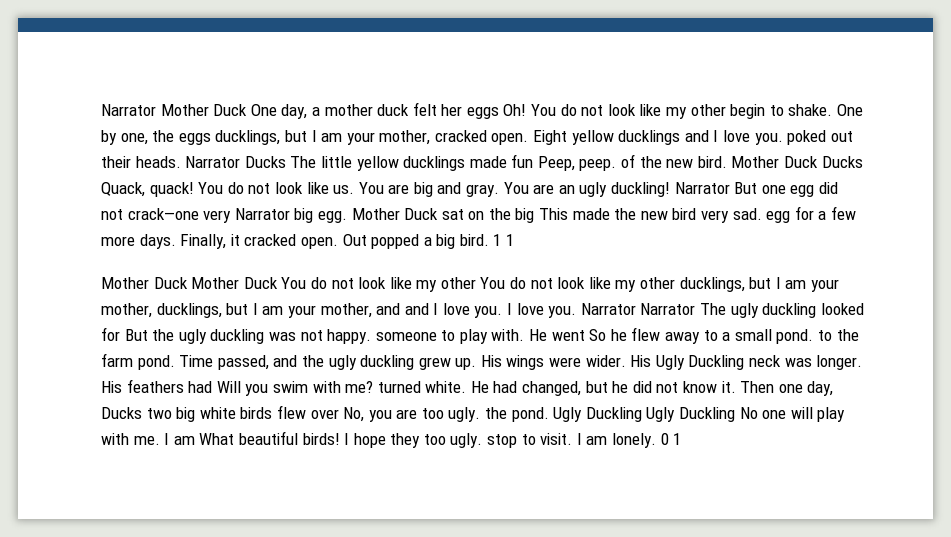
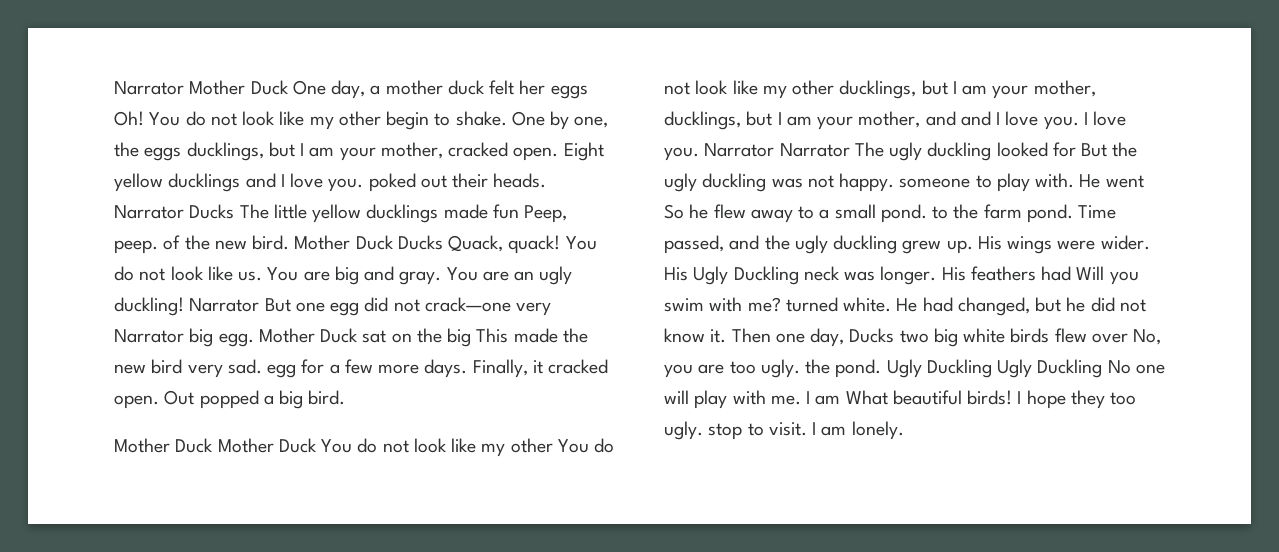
- 1 1
- 0 1

